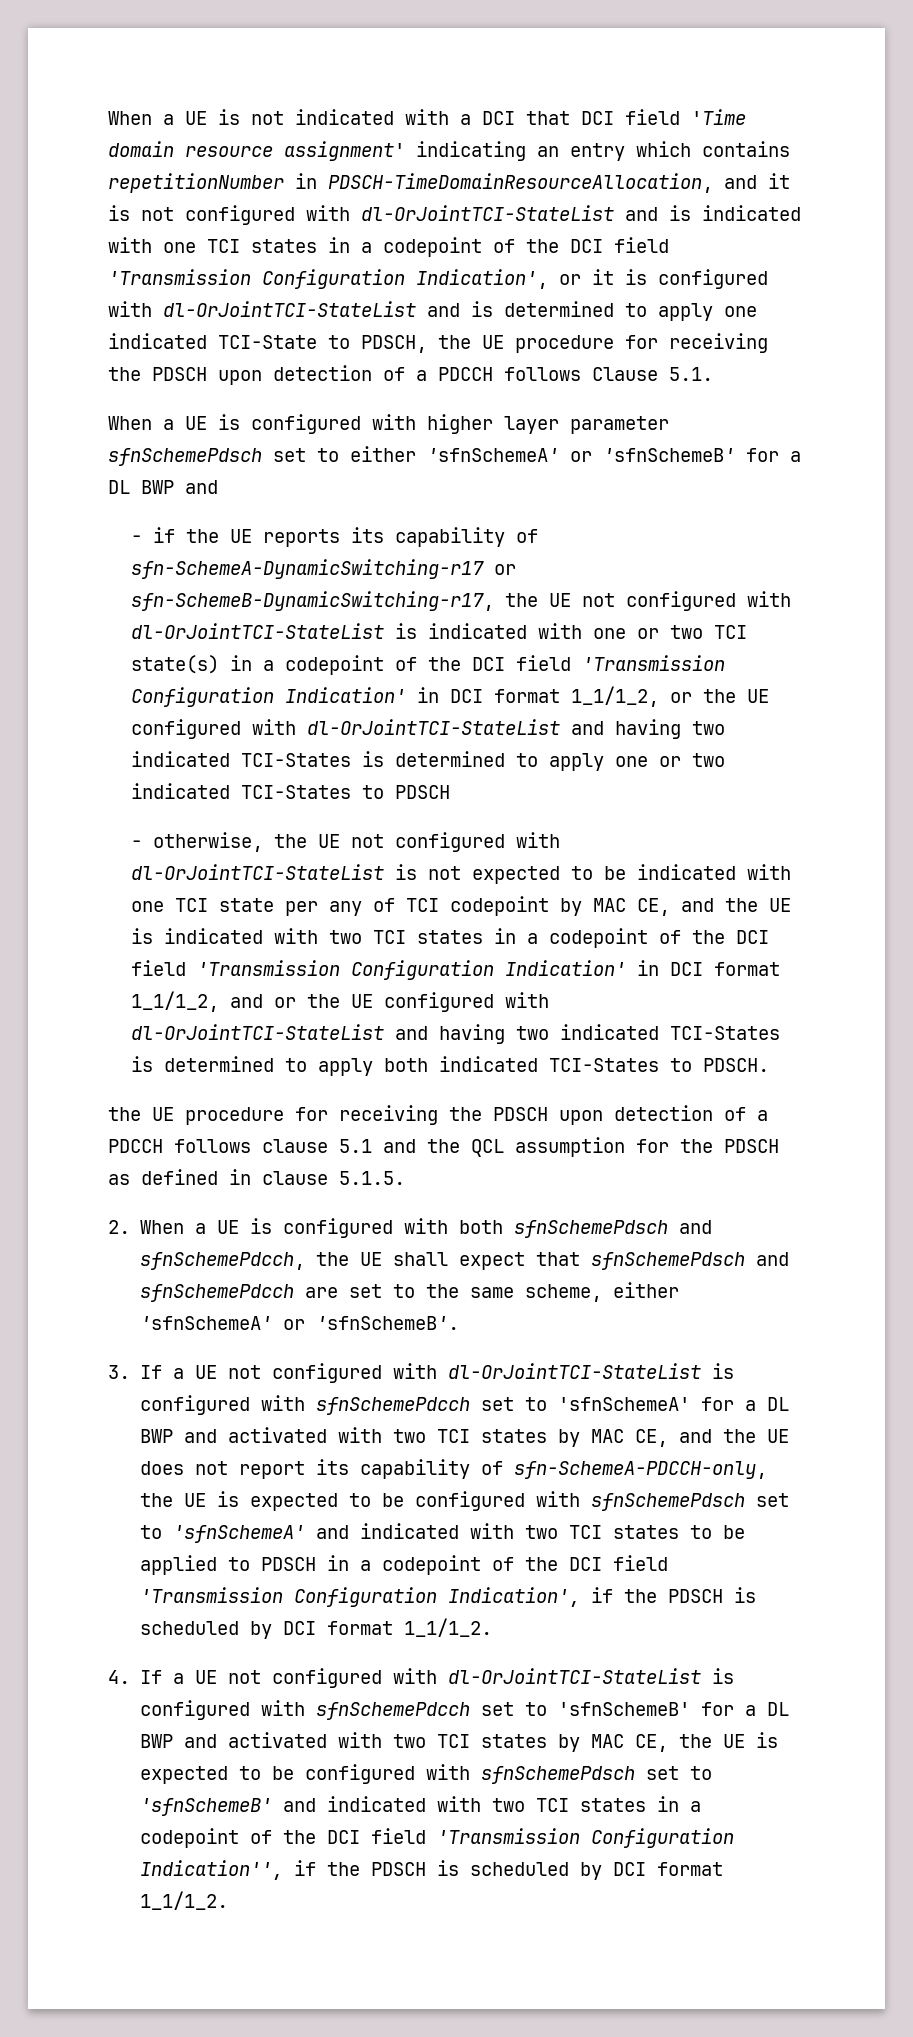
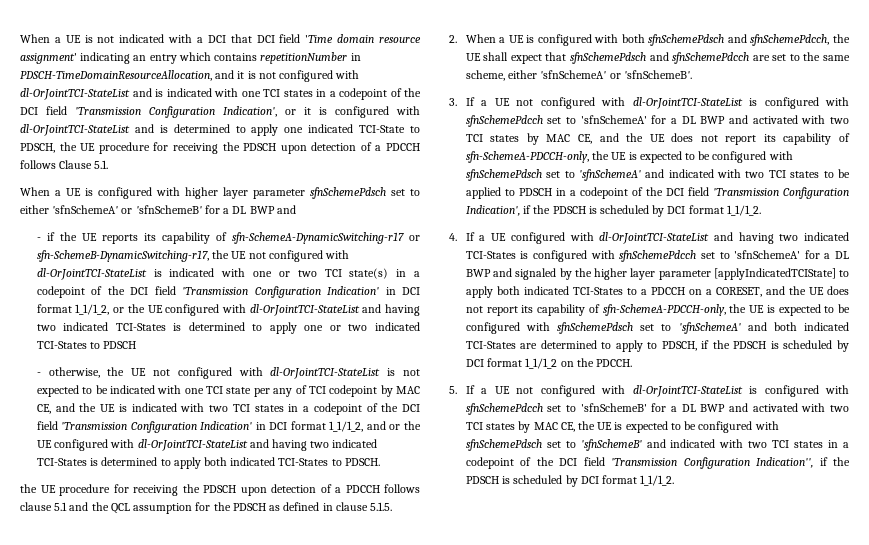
- 4. If a UE not configured with dl-OrJointTCI-StateList is configured with sfnSchemePdcch set to 'sfnSchemeB' for a DL BWP and activated with two TCI states by MAC CE, the UE is expected to be configured with sfnSchemePdsch set to 'sfnSchemeB' and indicated with two TCI states in a codepoint of the DCI field 'Transmission Configuration Indication'', if the PDSCH is scheduled by DCI format 1_1/1_2.
+ 4. If a UE configured with dl-OrJointTCI-StateList and having two indicated TCI-States is configured with sfnSchemePdcch set to 'sfnSchemeA' for a DL BWP and signaled by the higher layer parameter [applyIndicatedTCIState] to apply both indicated TCI-States to a PDCCH on a CORESET, and the UE does not report its capability of sfn-SchemeA-PDCCH-only, the UE is expected to be configured with sfnSchemePdsch set to 'sfnSchemeA' and both indicated TCI-States are determined to apply to PDSCH, if the PDSCH is scheduled by DCI format 1_1/1_2 on the PDCCH.
+ 5. If a UE not configured with dl-OrJointTCI-StateList is configured with sfnSchemePdcch set to 'sfnSchemeB' for a DL BWP and activated with two TCI states by MAC CE, the UE is expected to be configured with sfnSchemePdsch set to 'sfnSchemeB' and indicated with two TCI states in a codepoint of the DCI field 'Transmission Configuration Indication'', if the PDSCH is scheduled by DCI format 1_1/1_2.

